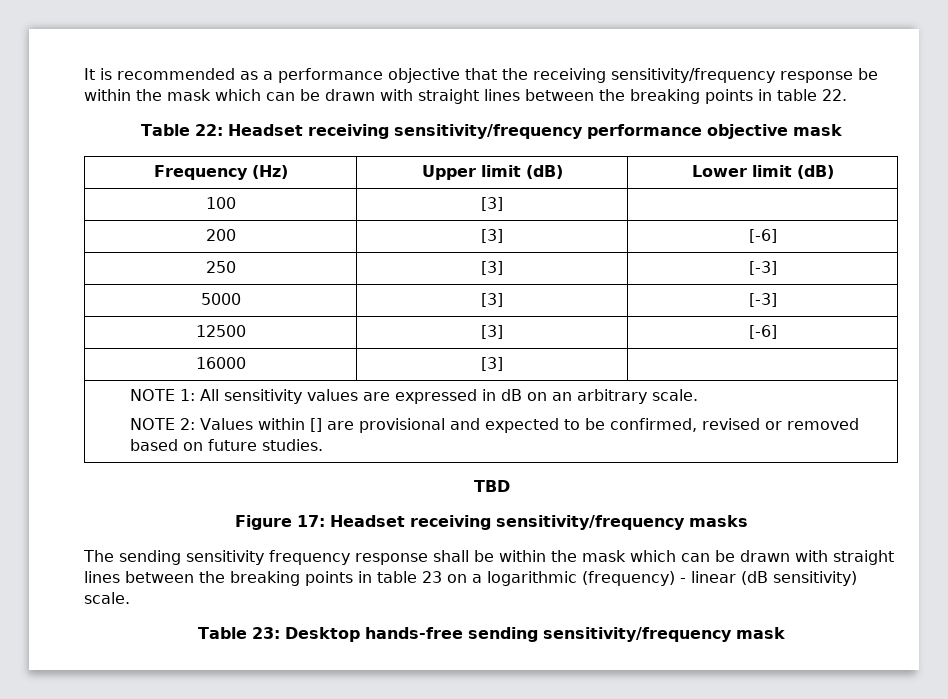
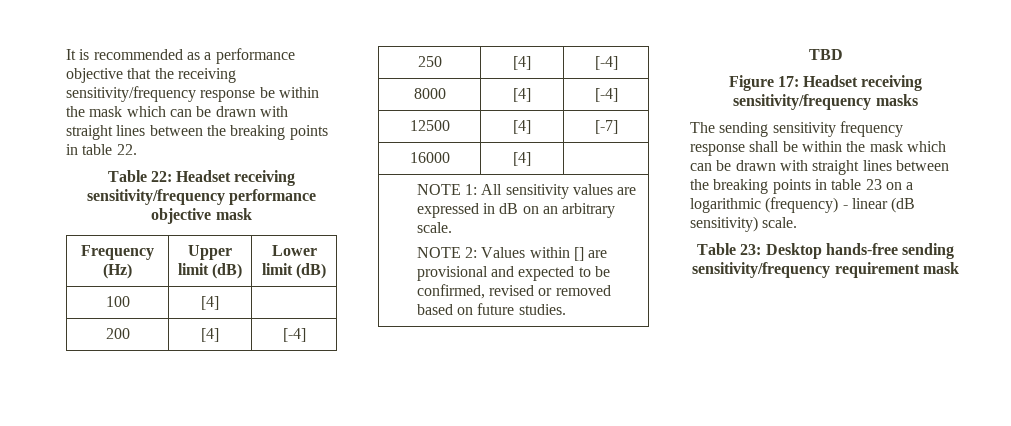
- 100 | [3] |
+ 100 | [4] |
- 200 | [3] | [-6]
+ 200 | [4] | [-4]
- 250 | [3] | [-3]
- 5000 | [3] | [-3]
+ 250 | [4] | [-4]
+ 8000 | [4] | [-4]
- 12500 | [3] | [-6]
+ 12500 | [4] | [-7]
- 16000 | [3] |
+ 16000 | [4] |
- Table 23: Desktop hands-free sending sensitivity/frequency mask
+ Table 23: Desktop hands-free sending sensitivity/frequency requirement mask

